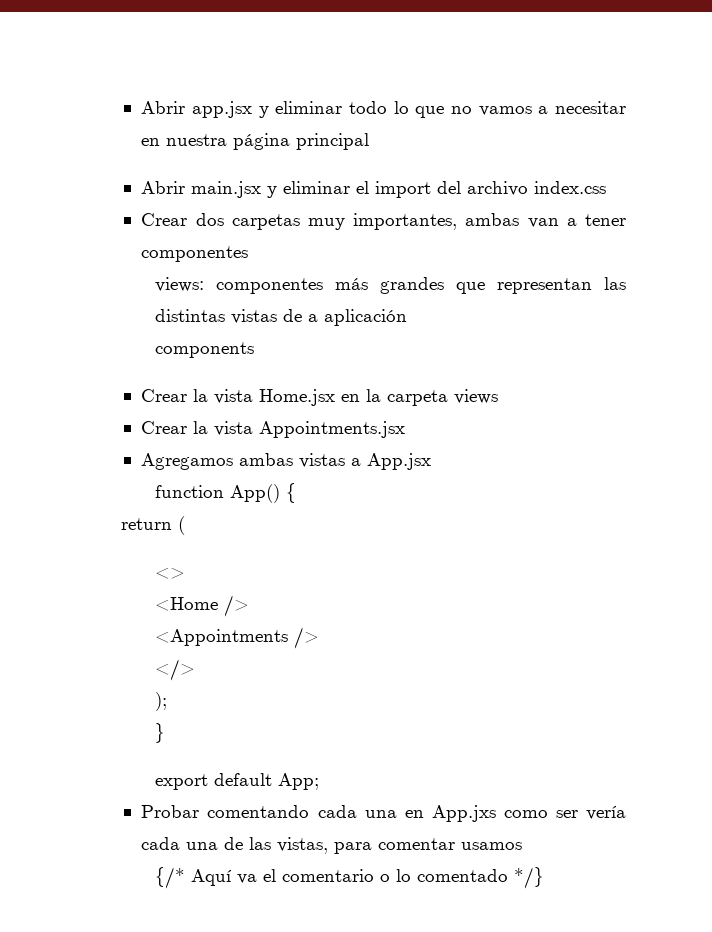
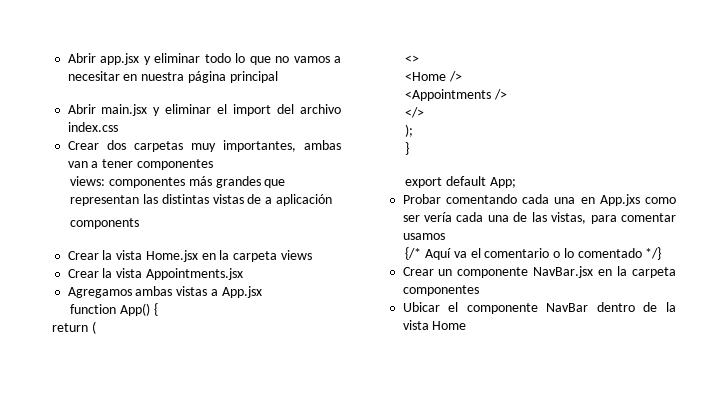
+ Crear un componente NavBar.jsx en la carpeta componentes
+ Ubicar el componente NavBar dentro de la vista Home

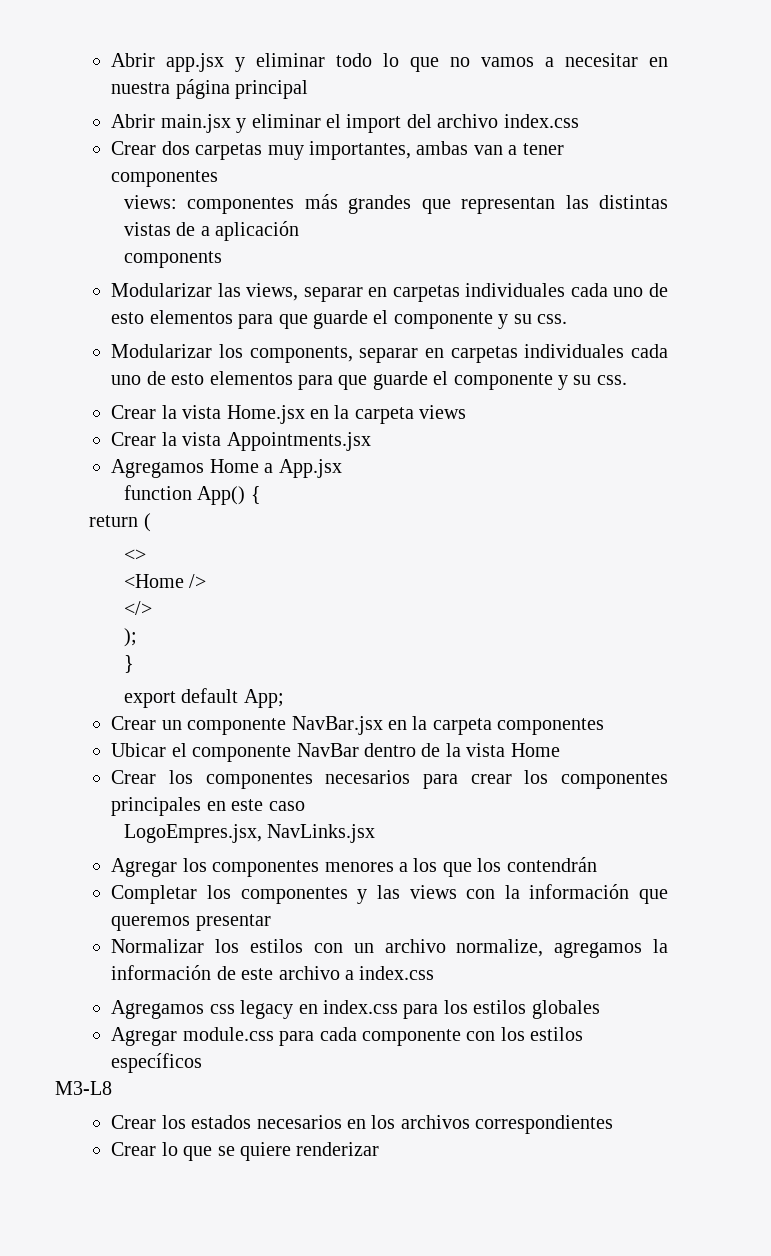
+ Modularizar las views, separar en carpetas individuales cada uno de esto elementos para que guarde el componente y su css.
+ Modularizar los components, separar en carpetas individuales cada uno de esto elementos para que guarde el componente y su css.
- Agregamos ambas vistas a App.jsx
+ Agregamos Home a App.jsx
- <Appointments />
- Probar comentando cada una en App.jxs como ser vería cada una de las vistas, para comentar usamos
- {/* Aquí va el comentario o lo comentado */}
+ Crear los componentes necesarios para crear los componentes principales en este caso
+ LogoEmpres.jsx, NavLinks.jsx
+ Agregar los componentes menores a los que los contendrán
+ Completar los componentes y las views con la información que queremos presentar
+ Normalizar los estilos con un archivo normalize, agregamos la información de este archivo a index.css
+ Agregamos css legacy en index.css para los estilos globales
+ Agregar module.css para cada componente con los estilos específicos
+ M3-L8
+ Crear los estados necesarios en los archivos correspondientes
+ Crear lo que se quiere renderizar

